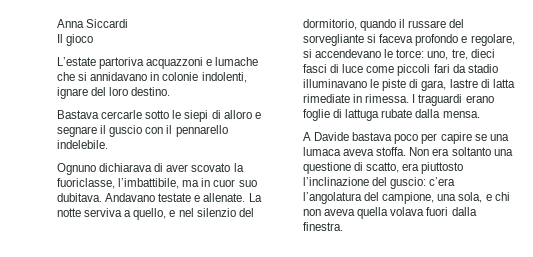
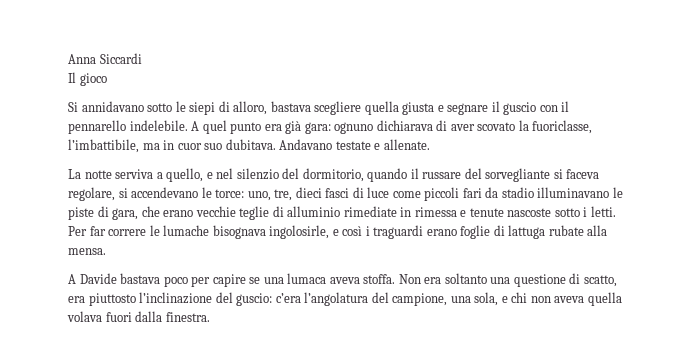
- L’estate partoriva acquazzoni e lumache che si annidavano in colonie indolenti, ignare del loro destino.
- Bastava cercarle sotto le siepi di alloro e segnare il guscio con il pennarello indelebile.
- Ognuno dichiarava di aver scovato la fuoriclasse, l’imbattibile, ma in cuor suo dubitava.
+ Si annidavano sotto le siepi di alloro, bastava scegliere quella giusta e segnare il guscio con il pennarello indelebile. A quel punto era già gara: ognuno dichiarava di aver scovato la fuoriclasse, l’imbattibile, ma in cuor suo dubitava.
- Andavano testate e allenate. La notte serviva a quello, e nel silenzio del dormitorio, quando il russare del sorvegliante si faceva profondo e regolare, si accendevano le torce: uno, tre, dieci fasci di luce come piccoli fari da stadio illuminavano le piste di gara, lastre di latta rimediate in rimessa. I traguardi erano foglie di lattuga rubate dalla mensa.
+ Andavano testate e allenate.
+ La notte serviva a quello, e nel silenzio del dormitorio, quando il russare del sorvegliante si faceva regolare, si accendevano le torce: uno, tre, dieci fasci di luce come piccoli fari da stadio illuminavano le piste di gara, che erano vecchie teglie di alluminio rimediate in rimessa e tenute nascoste sotto i letti. Per far correre le lumache bisognava ingolosirle, e così i traguardi erano foglie di lattuga rubate alla mensa.

